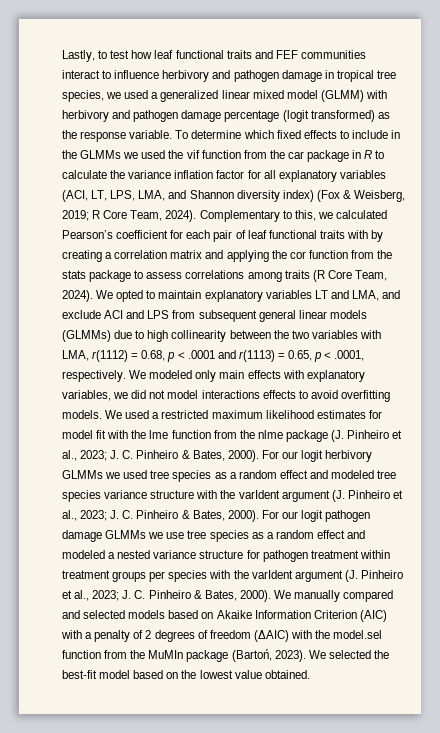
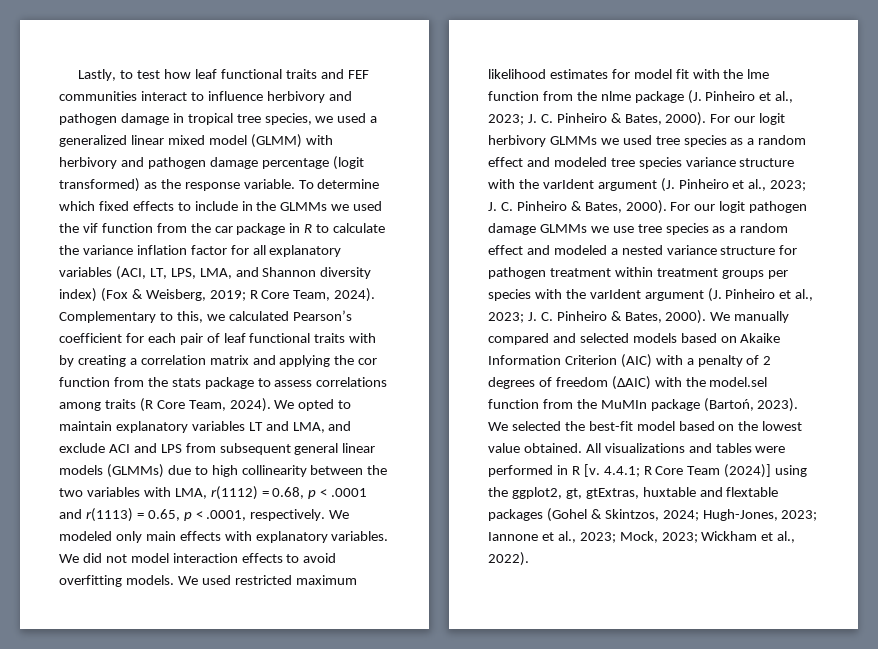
- We modeled only main effects with explanatory variables, we did not model interactions effects to avoid overfitting models.
+ We modeled only main effects with explanatory variables. We did not model interaction effects to avoid overfitting models.
- We used a restricted maximum likelihood estimates for model fit with the lme function from the nlme package (J. Pinheiro et al., 2023; J. C. Pinheiro & Bates, 2000).
+ We used restricted maximum likelihood estimates for model fit with the lme function from the nlme package (J. Pinheiro et al., 2023; J. C. Pinheiro & Bates, 2000).
+ All visualizations and tables were performed in R [v. 4.4.1; R Core Team (2024)] using the ggplot2, gt, gtExtras, huxtable and flextable packages (Gohel & Skintzos, 2024; Hugh-Jones, 2023; Iannone et al., 2023; Mock, 2023; Wickham et al., 2022).

